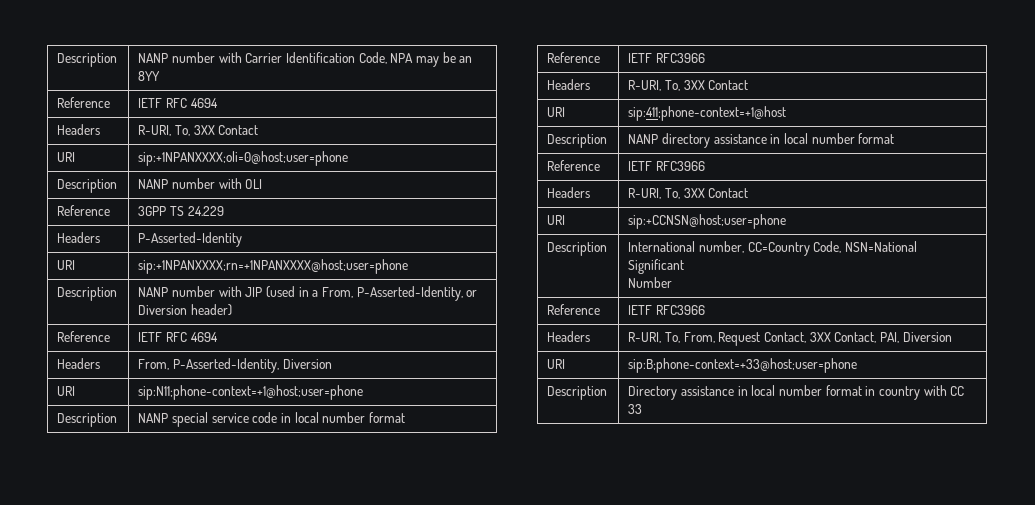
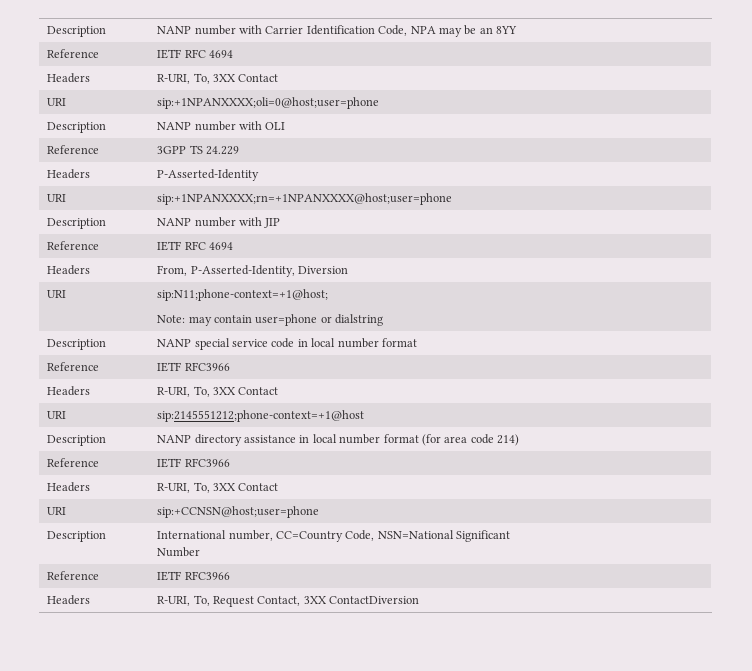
- Description | NANP number with JIP (used in a From, P-Asserted-Identity, or Diversion header)
+ Description | NANP number with JIP
- URI | sip:N11;phone-context=+1@host;user=phone
+ URI | sip:N11;phone-context=+1@host;
+ Note: may contain user=phone or dialstring
- URI | sip:411;phone-context=+1@host
+ URI | sip:2145551212;phone-context=+1@host
- Description | NANP directory assistance in local number format
+ Description | NANP directory assistance in local number format (for area code 214)
- Headers | R-URI, To, From, Request Contact, 3XX Contact, PAI, Diversion
- URI | sip:B;phone-context=+33@host;user=phone
- Description | Directory assistance in local number format in country with CC 33
+ Headers | R-URI, To, Request Contact, 3XX ContactDiversion

